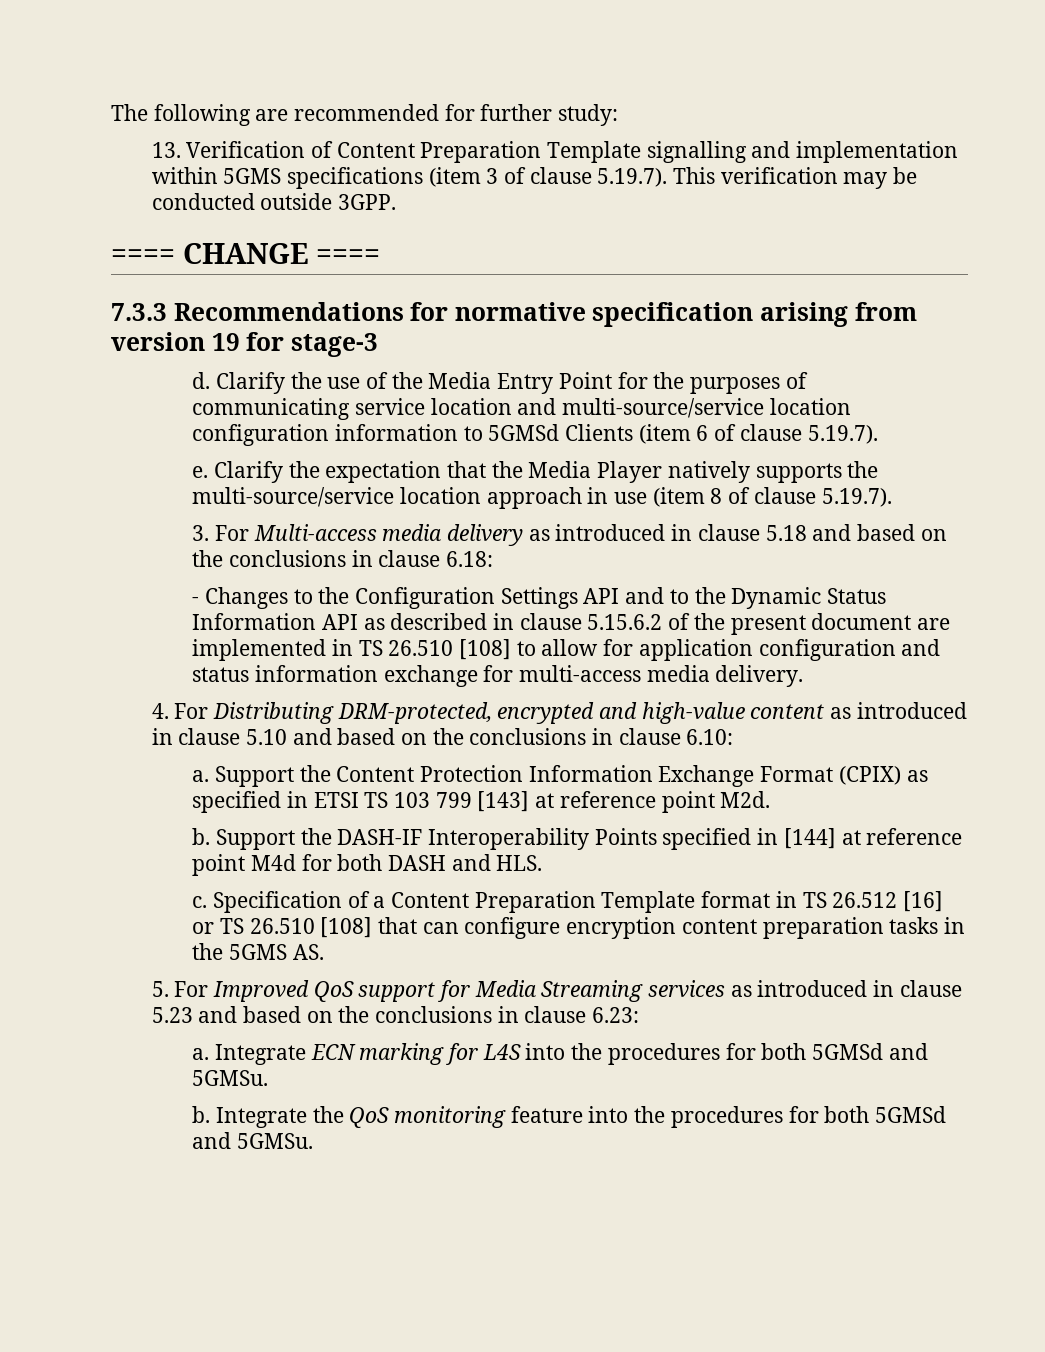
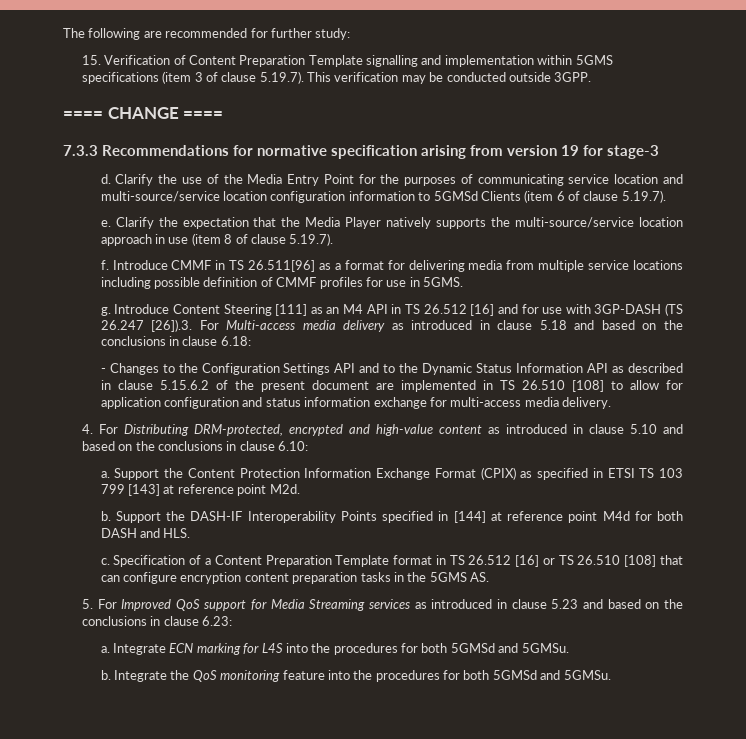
- 13. Verification of Content Preparation Template signalling and implementation within 5GMS specifications (item 3 of clause 5.19.7). This verification may be conducted outside 3GPP.
+ 15. Verification of Content Preparation Template signalling and implementation within 5GMS specifications (item 3 of clause 5.19.7). This verification may be conducted outside 3GPP.
- 3. For Multi-access media delivery as introduced in clause 5.18 and based on the conclusions in clause 6.18:
+ f. Introduce CMMF in TS 26.511[96] as a format for delivering media from multiple service locations including possible definition of CMMF profiles for use in 5GMS.
+ g. Introduce Content Steering [111] as an M4 API in TS 26.512 [16] and for use with 3GP-DASH (TS 26.247 [26]).3. For Multi-access media delivery as introduced in clause 5.18 and based on the conclusions in clause 6.18:

